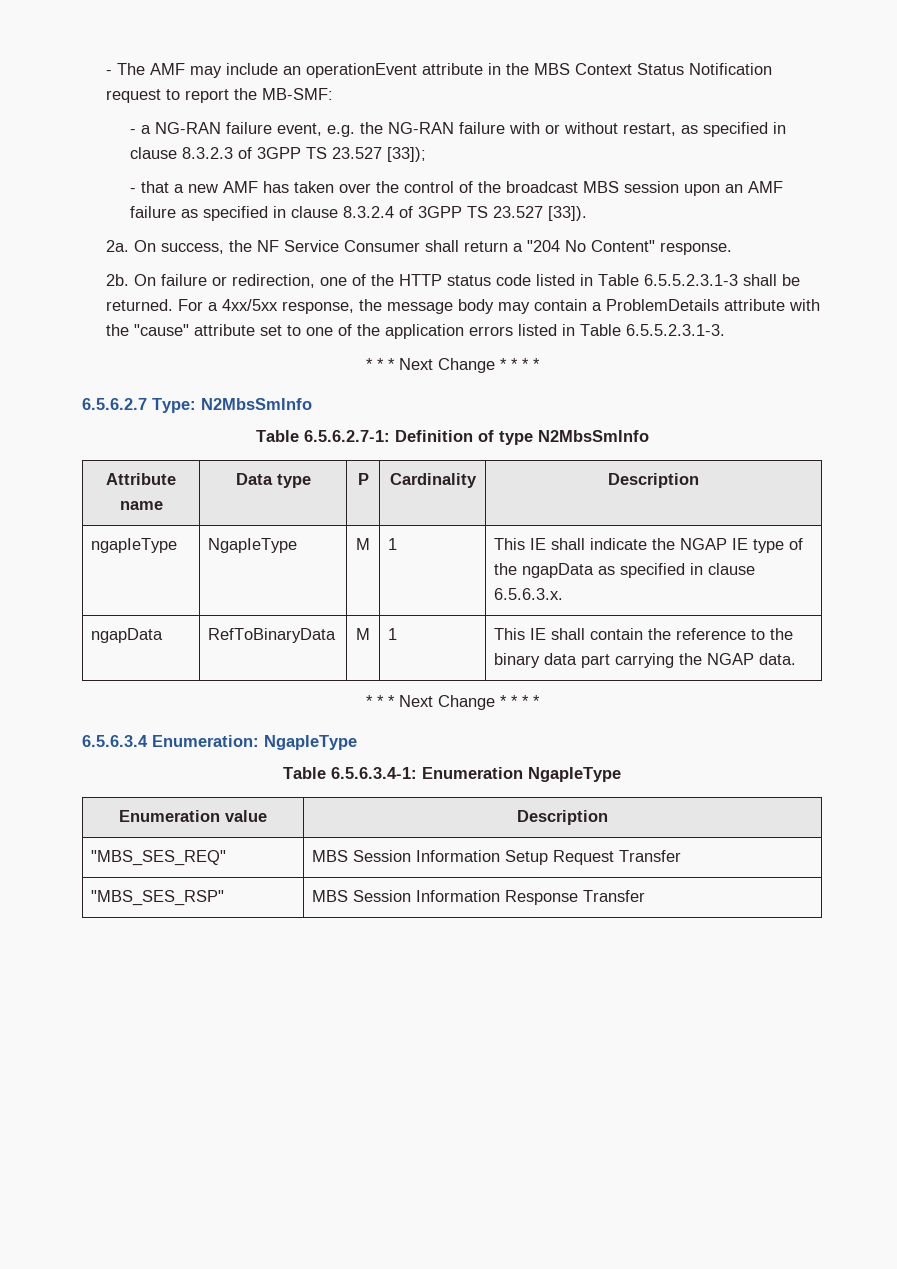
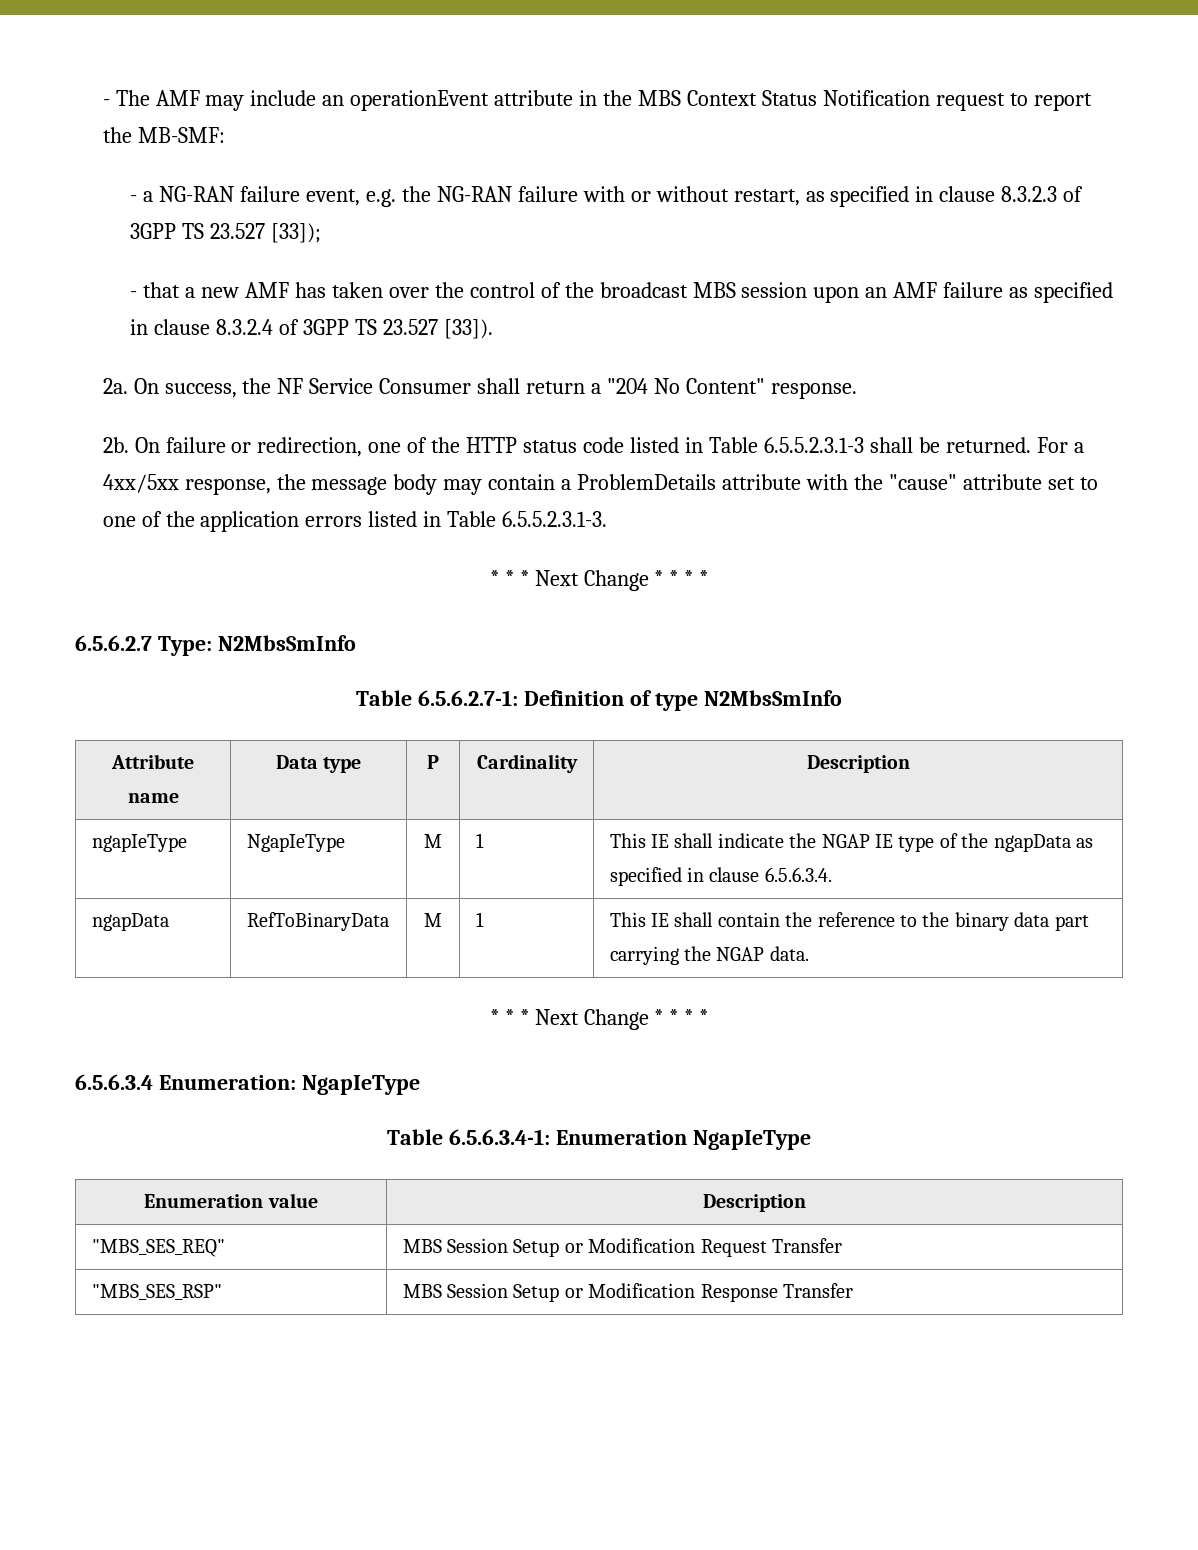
- ngapIeType | NgapIeType | M | 1 | This IE shall indicate the NGAP IE type of the ngapData as specified in clause 6.5.6.3.x.
+ ngapIeType | NgapIeType | M | 1 | This IE shall indicate the NGAP IE type of the ngapData as specified in clause 6.5.6.3.4.
- "MBS_SES_REQ" | MBS Session Information Setup Request Transfer
+ "MBS_SES_REQ" | MBS Session Setup or Modification Request Transfer
- "MBS_SES_RSP" | MBS Session Information Response Transfer
+ "MBS_SES_RSP" | MBS Session Setup or Modification Response Transfer

